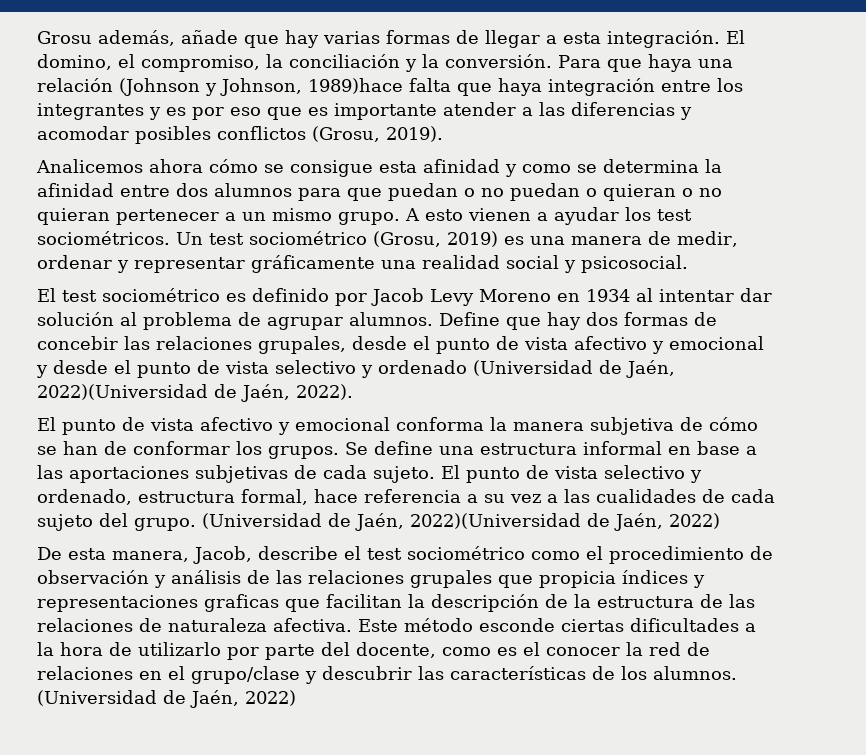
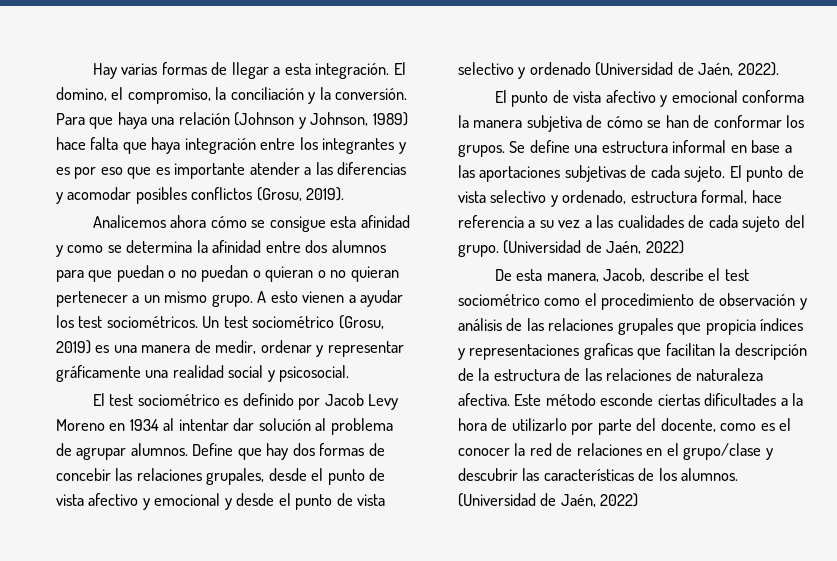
- Grosu además, añade que hay varias formas de llegar a esta integración.
+ Hay varias formas de llegar a esta integración.
- Para que haya una relación (Johnson y Johnson, 1989)hace falta que haya integración entre los integrantes y es por eso que es importante atender a las diferencias y acomodar posibles conflictos (Grosu, 2019).
+ Para que haya una relación (Johnson y Johnson, 1989) hace falta que haya integración entre los integrantes y es por eso que es importante atender a las diferencias y acomodar posibles conflictos (Grosu, 2019).
- Define que hay dos formas de concebir las relaciones grupales, desde el punto de vista afectivo y emocional y desde el punto de vista selectivo y ordenado (Universidad de Jaén, 2022)(Universidad de Jaén, 2022).
+ Define que hay dos formas de concebir las relaciones grupales, desde el punto de vista afectivo y emocional y desde el punto de vista selectivo y ordenado (Universidad de Jaén, 2022).
- El punto de vista selectivo y ordenado, estructura formal, hace referencia a su vez a las cualidades de cada sujeto del grupo. (Universidad de Jaén, 2022)(Universidad de Jaén, 2022)
+ El punto de vista selectivo y ordenado, estructura formal, hace referencia a su vez a las cualidades de cada sujeto del grupo. (Universidad de Jaén, 2022)

